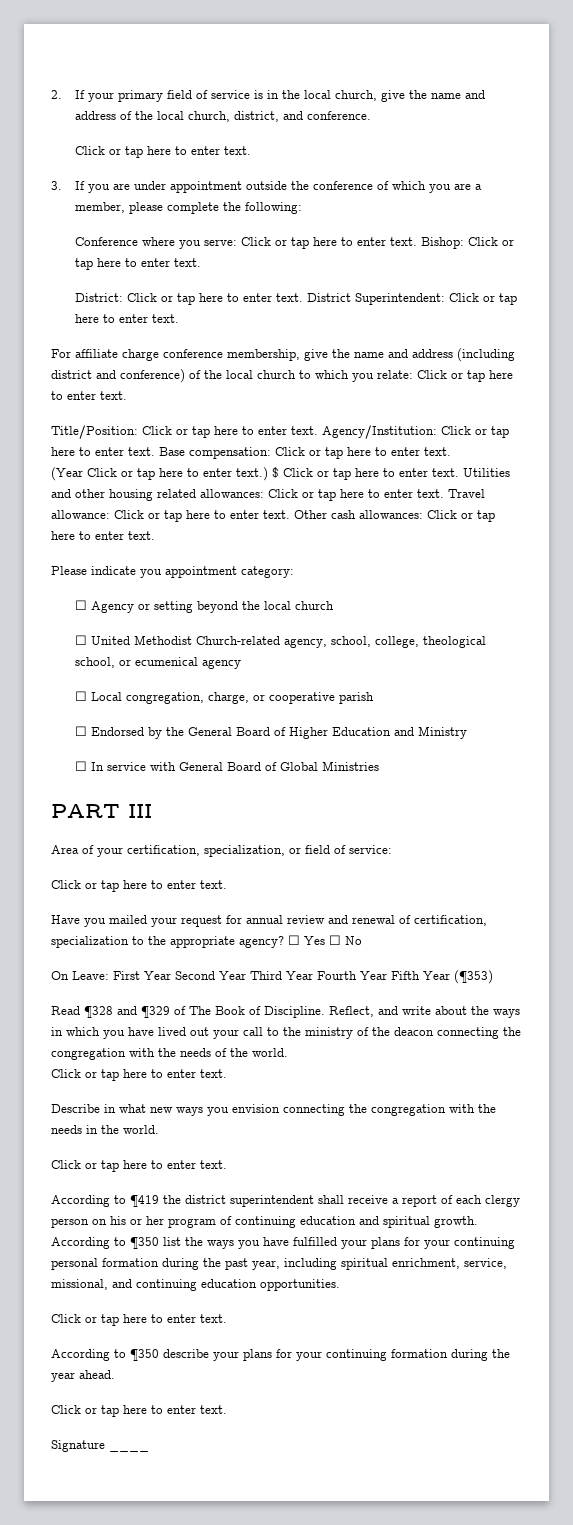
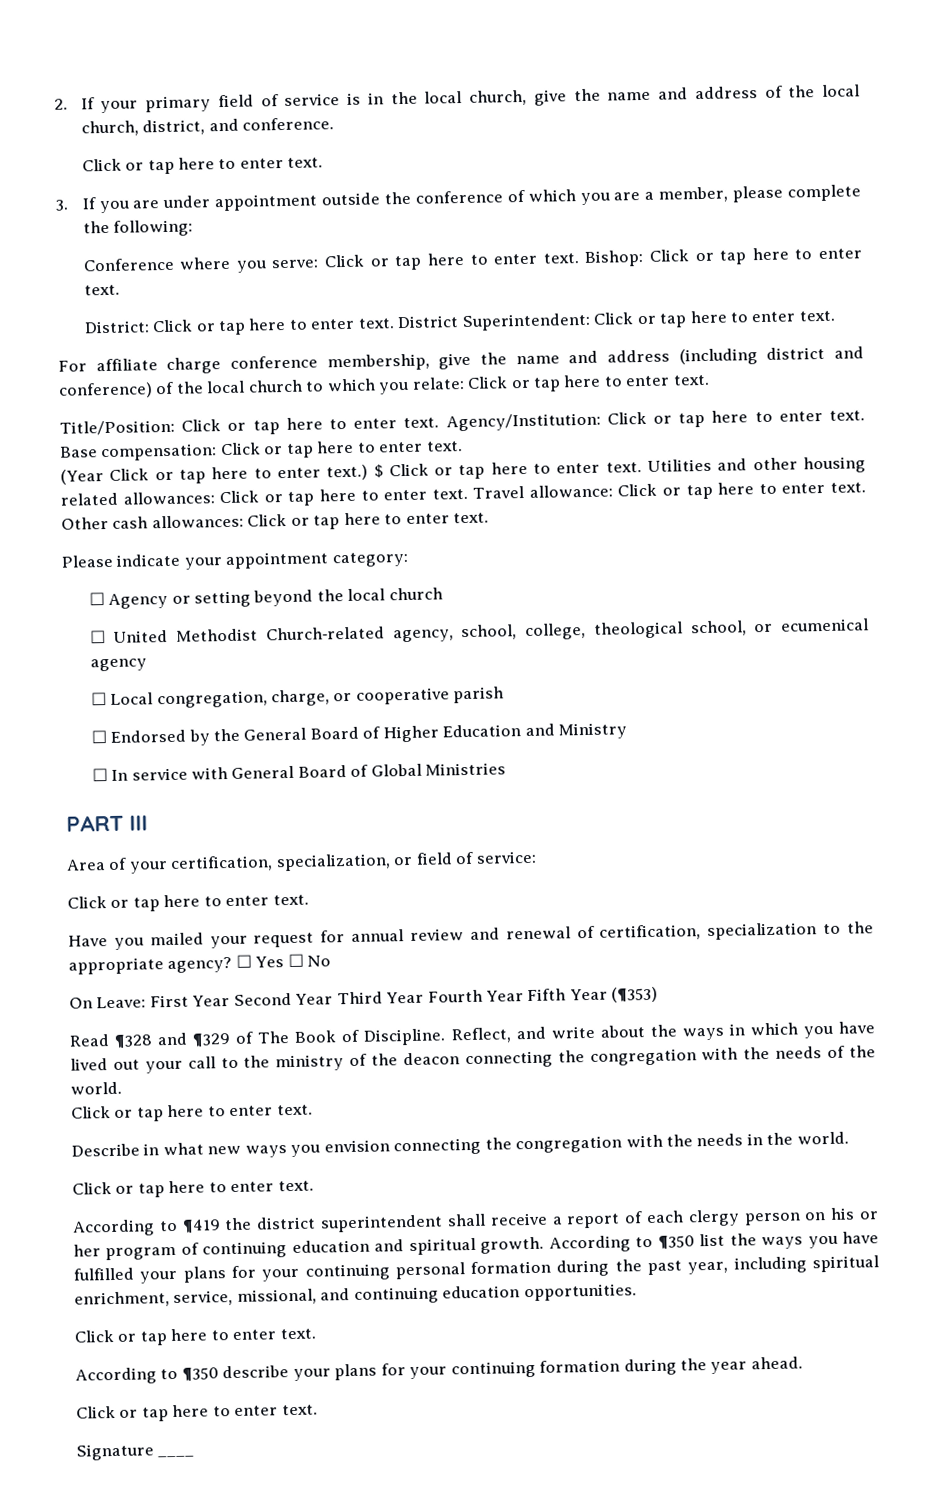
- Please indicate you appointment category:
+ Please indicate your appointment category:

